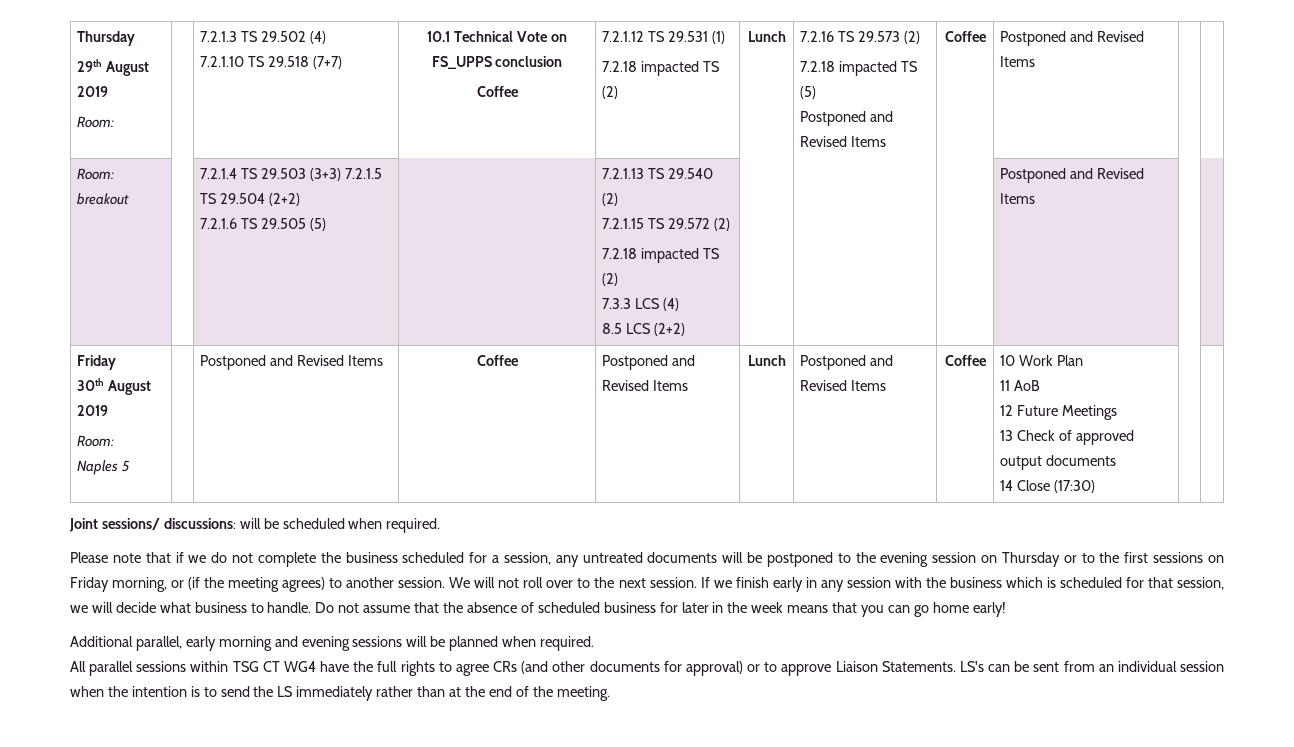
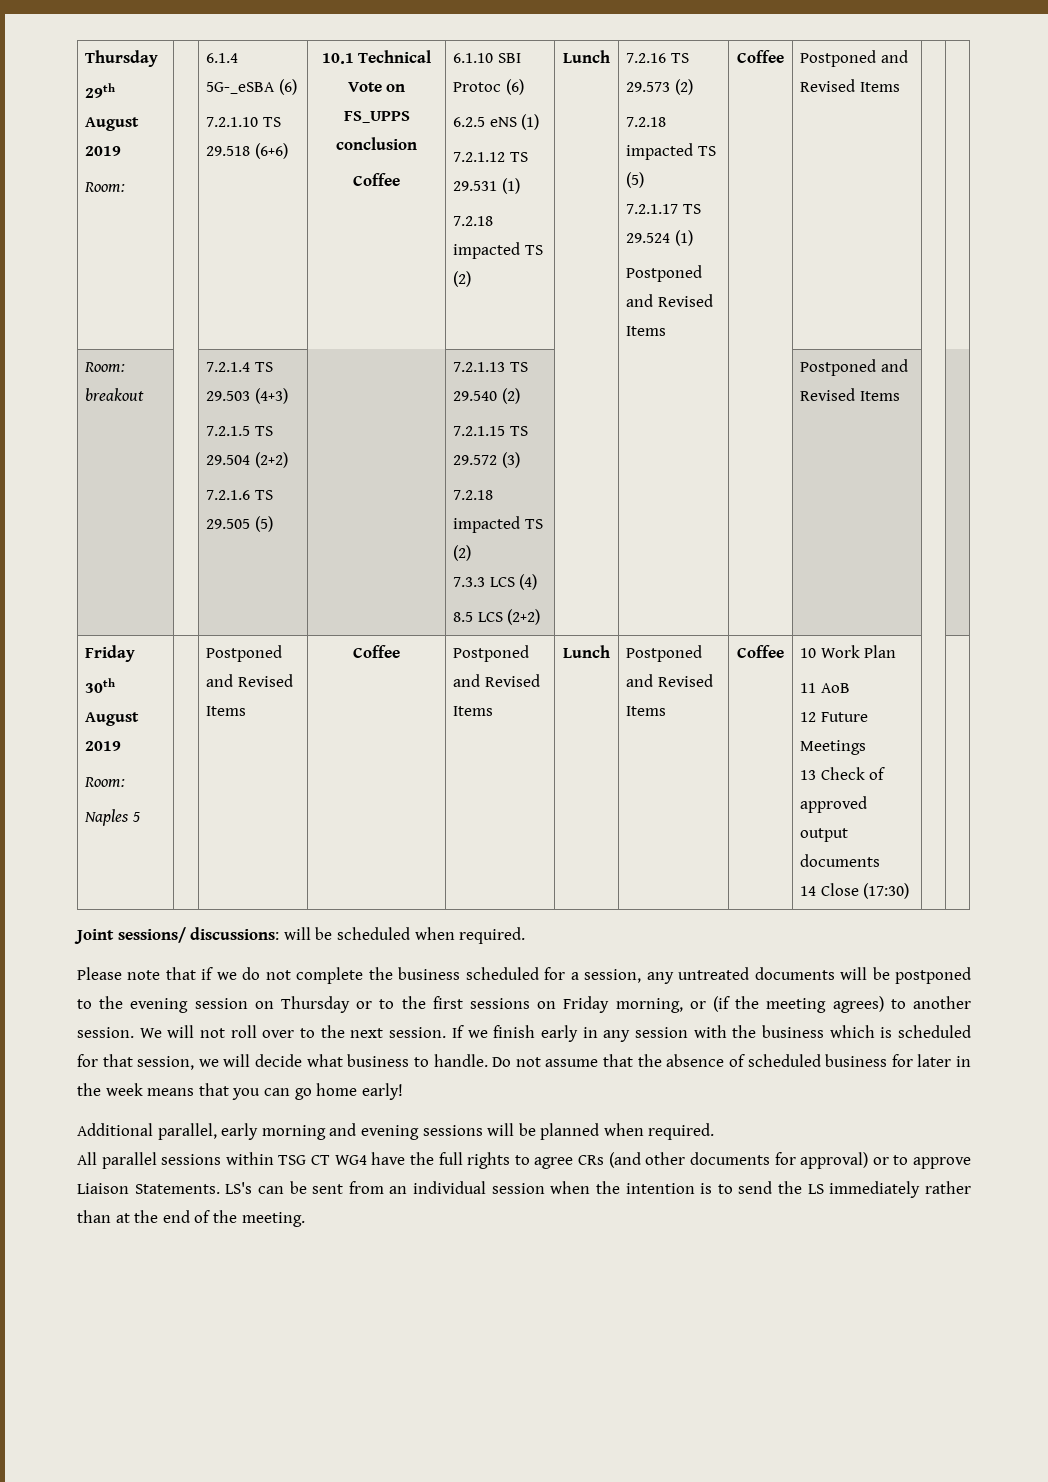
- 7.2.1.3 TS 29.502 (4)
+ 6.1.4 5G-_eSBA (6)
- 7.2.1.10 TS 29.518 (7+7)
+ 7.2.1.10 TS 29.518 (6+6)
+ 6.1.10 SBI Protoc (6)
+ 6.2.5 eNS (1)
+ 7.2.1.17 TS 29.524 (1)
- Room: breakout | | 7.2.1.4 TS 29.503 (3+3) 7.2.1.5 TS 29.504 (2+2)
+ Room: breakout | | 7.2.1.4 TS 29.503 (4+3)
+ 7.2.1.5 TS 29.504 (2+2)
  7.2.1.6 TS 29.505 (5) | | 7.2.1.13 TS 29.540 (2)
- 7.2.1.15 TS 29.572 (2)
+ 7.2.1.15 TS 29.572 (3)

